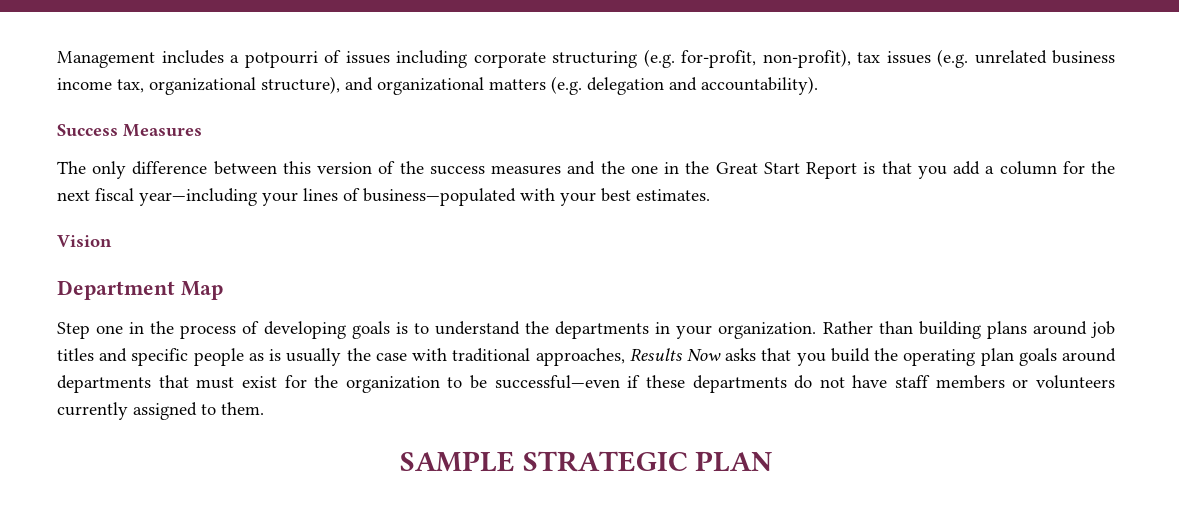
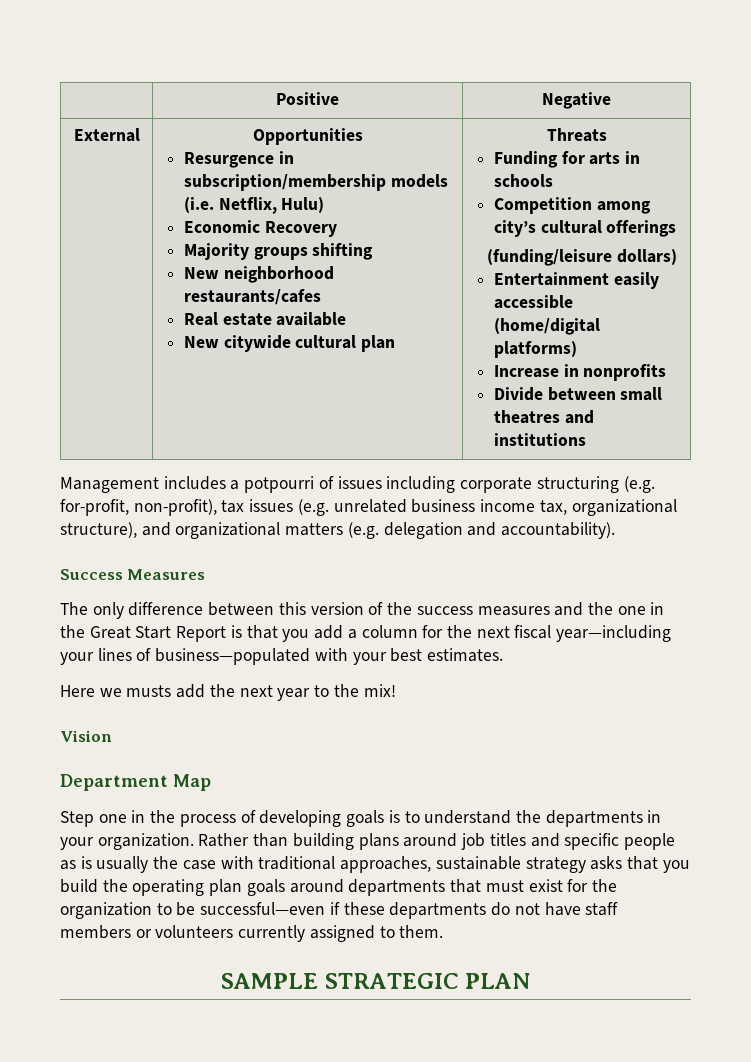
+ | Positive | Negative
+ External | Opportunities
+ Resurgence in subscription/membership models (i.e. Netflix, Hulu)
+ Economic Recovery
+ Majority groups shifting
+ New neighborhood restaurants/cafes
+ Real estate available
+ New citywide cultural plan | Threats
+ Funding for arts in schools
+ Competition among city’s cultural offerings
+ (funding/leisure dollars)
+ Entertainment easily accessible (home/digital platforms)
+ Increase in nonprofits
+ Divide between small theatres and institutions
+ Here we musts add the next year to the mix!
- Rather than building plans around job titles and specific people as is usually the case with traditional approaches, Results Now asks that you build the operating plan goals around departments that must exist for the organization to be successful—even if these departments do not have staff members or volunteers currently assigned to them.
+ Rather than building plans around job titles and specific people as is usually the case with traditional approaches, sustainable strategy asks that you build the operating plan goals around departments that must exist for the organization to be successful—even if these departments do not have staff members or volunteers currently assigned to them.

